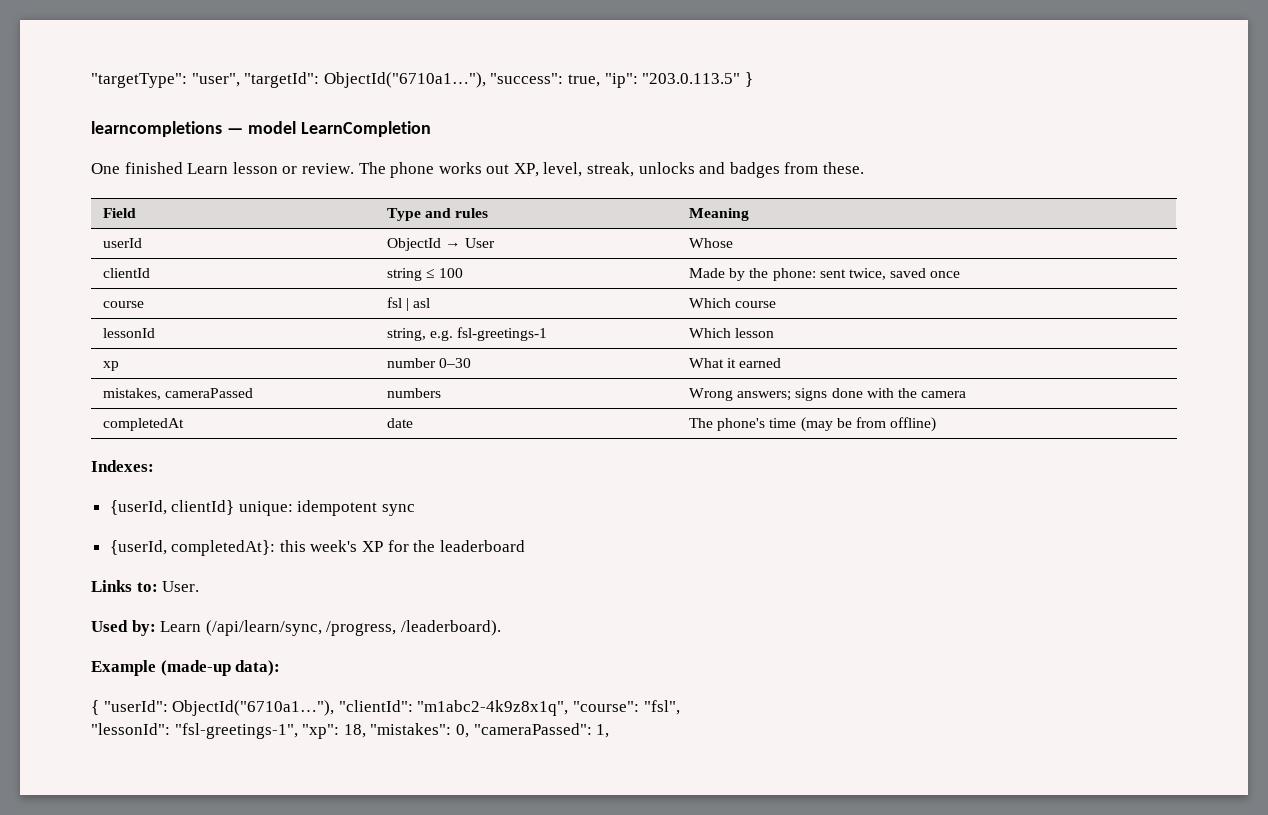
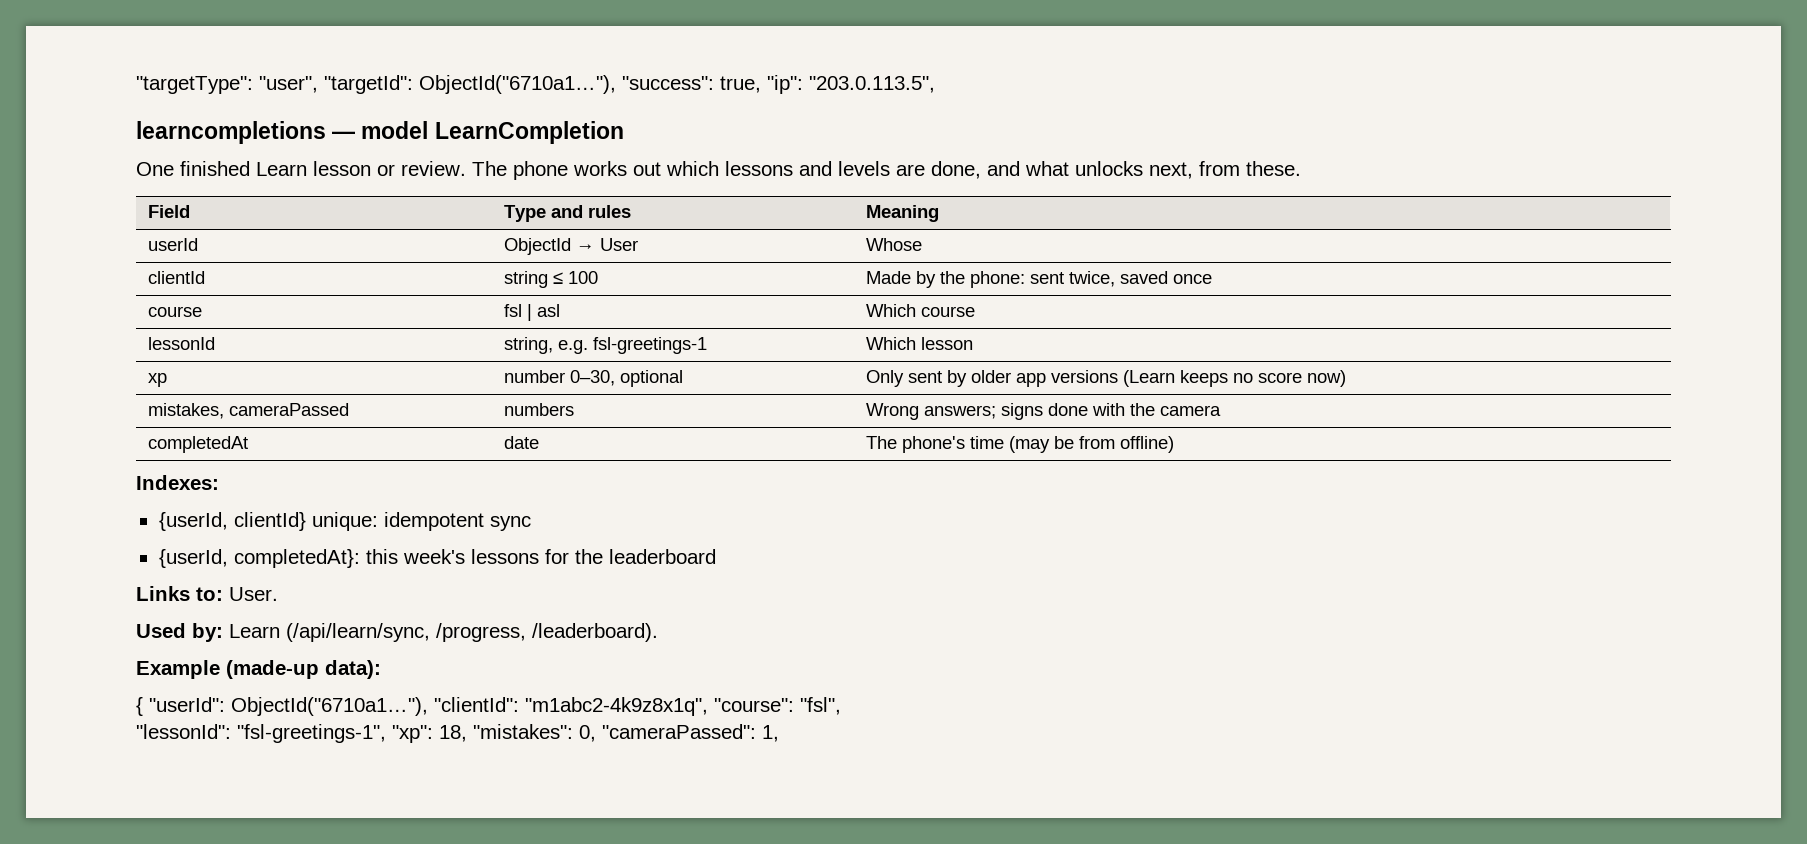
- "targetType": "user", "targetId": ObjectId("6710a1…"), "success": true, "ip": "203.0.113.5" }
+ "targetType": "user", "targetId": ObjectId("6710a1…"), "success": true, "ip": "203.0.113.5",
- The phone works out XP, level, streak, unlocks and badges from these.
+ The phone works out which lessons and levels are done, and what unlocks next, from these.
- xp | number 0–30 | What it earned
+ xp | number 0–30, optional | Only sent by older app versions (Learn keeps no score now)
- {userId, completedAt}: this week's XP for the leaderboard
+ {userId, completedAt}: this week's lessons for the leaderboard

